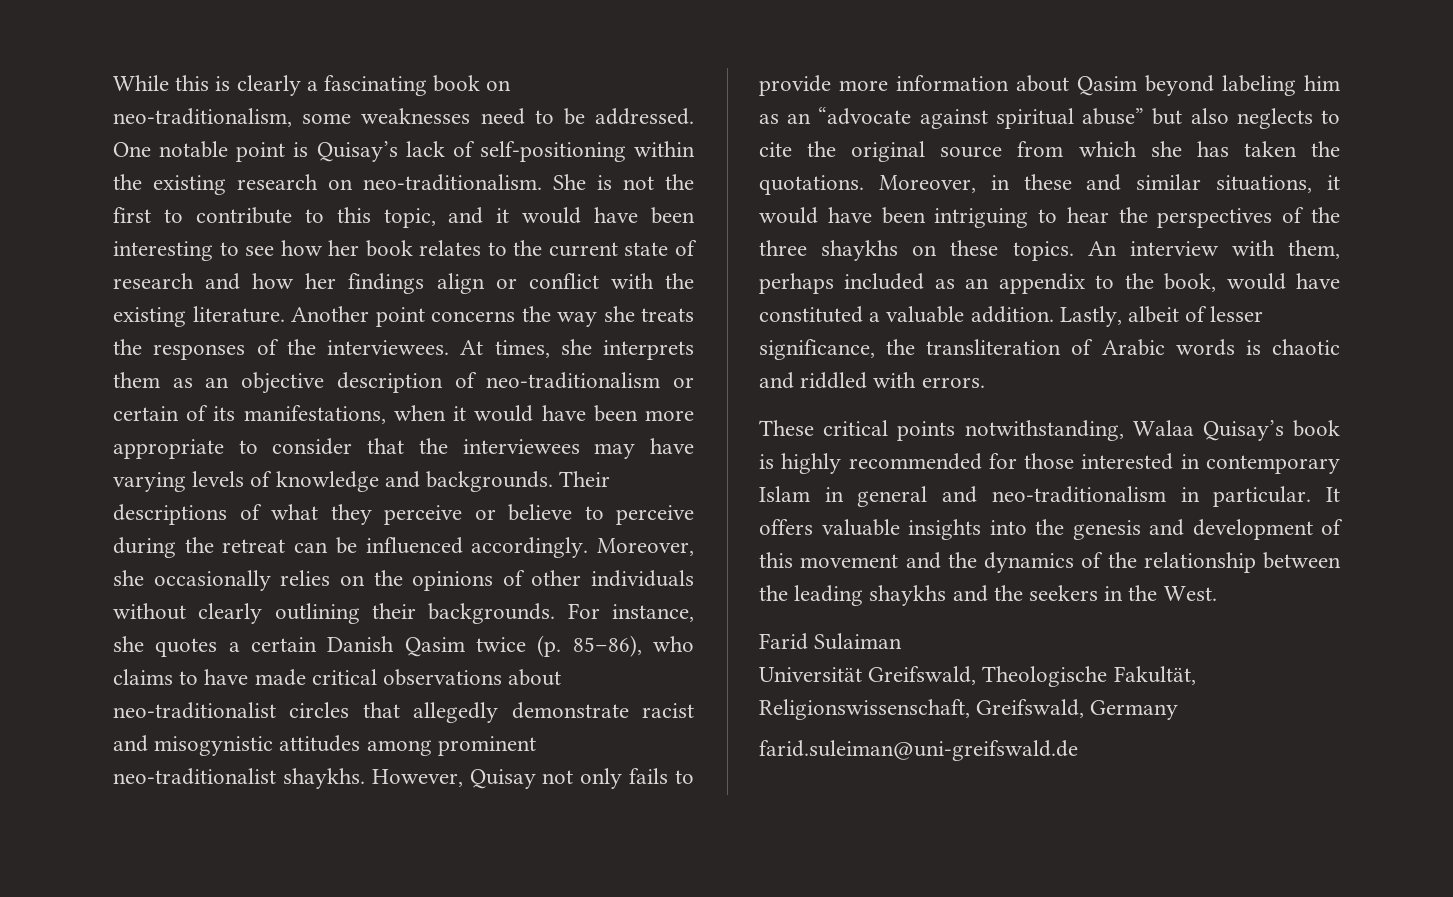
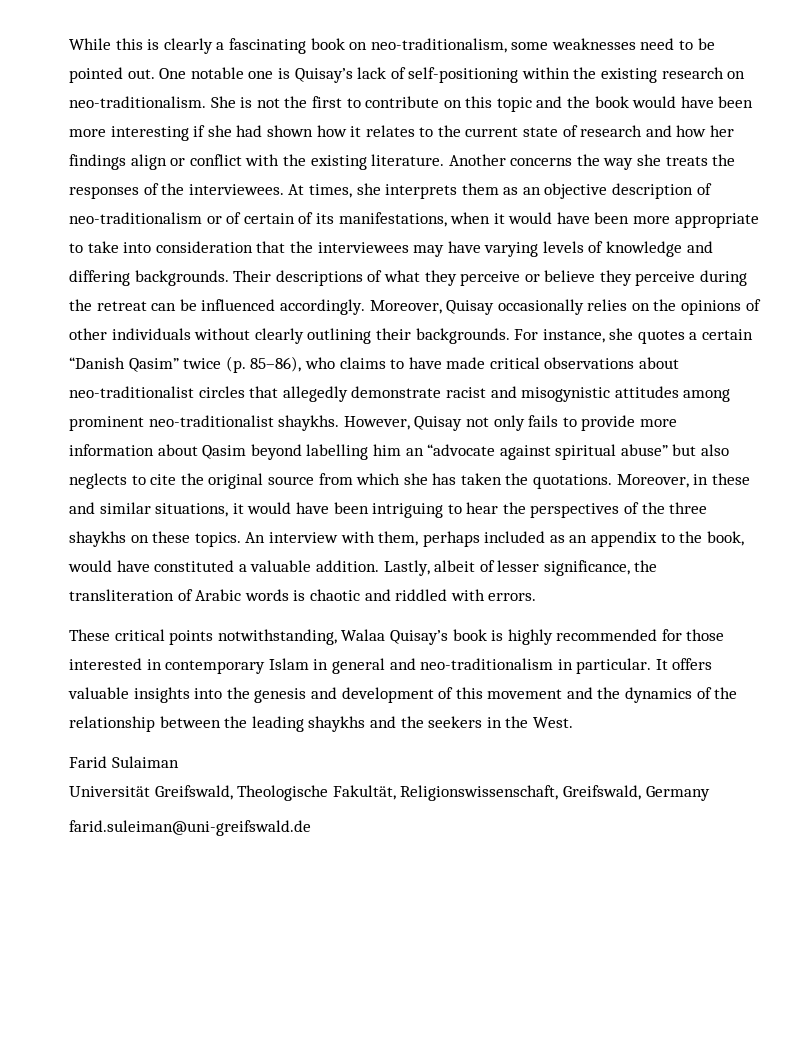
- While this is clearly a fascinating book on neo-traditionalism, some weaknesses need to be addressed.
+ While this is clearly a fascinating book on neo-traditionalism, some weaknesses need to be pointed out.
- One notable point is Quisay’s lack of self-positioning within the existing research on neo-traditionalism.
+ One notable one is Quisay’s lack of self-positioning within the existing research on neo-traditionalism.
- She is not the first to contribute to this topic, and it would have been interesting to see how her book relates to the current state of research and how her findings align or conflict with the existing literature.
+ She is not the first to contribute on this topic and the book would have been more interesting if she had shown how it relates to the current state of research and how her findings align or conflict with the existing literature.
- Another point concerns the way she treats the responses of the interviewees.
+ Another concerns the way she treats the responses of the interviewees.
- At times, she interprets them as an objective description of neo-traditionalism or certain of its manifestations, when it would have been more appropriate to consider that the interviewees may have varying levels of knowledge and backgrounds.
+ At times, she interprets them as an objective description of neo-traditionalism or of certain of its manifestations, when it would have been more appropriate to take into consideration that the interviewees may have varying levels of knowledge and differing backgrounds.
- Their descriptions of what they perceive or believe to perceive during the retreat can be influenced accordingly.
+ Their descriptions of what they perceive or believe they perceive during the retreat can be influenced accordingly.
- Moreover, she occasionally relies on the opinions of other individuals without clearly outlining their backgrounds.
+ Moreover, Quisay occasionally relies on the opinions of other individuals without clearly outlining their backgrounds.
- For instance, she quotes a certain Danish Qasim twice (p. 85–86), who claims to have made critical observations about neo-traditionalist circles that allegedly demonstrate racist and misogynistic attitudes among prominent neo-traditionalist shaykhs.
+ For instance, she quotes a certain “Danish Qasim” twice (p. 85–86), who claims to have made critical observations about neo-traditionalist circles that allegedly demonstrate racist and misogynistic attitudes among prominent neo-traditionalist shaykhs.
- However, Quisay not only fails to provide more information about Qasim beyond labeling him as an “advocate against spiritual abuse” but also neglects to cite the original source from which she has taken the quotations.
+ However, Quisay not only fails to provide more information about Qasim beyond labelling him an “advocate against spiritual abuse” but also neglects to cite the original source from which she has taken the quotations.

